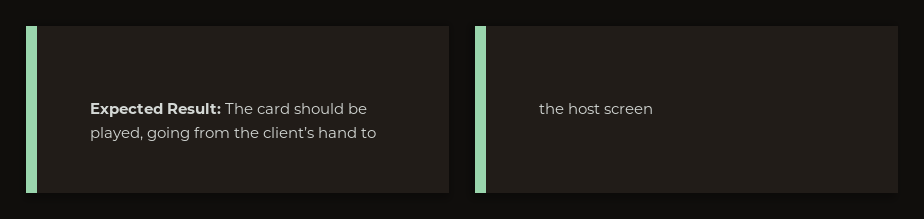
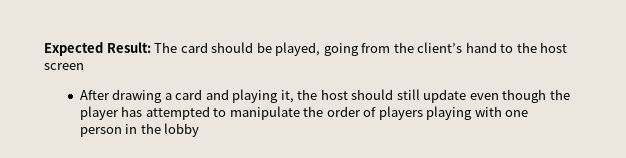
+ After drawing a card and playing it, the host should still update even though the player has attempted to manipulate the order of players playing with one person in the lobby

